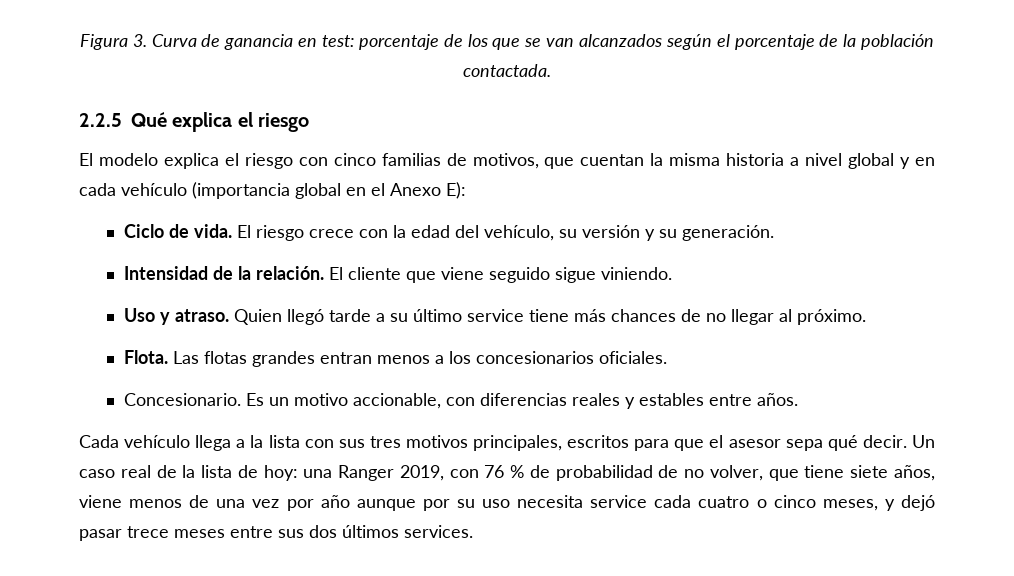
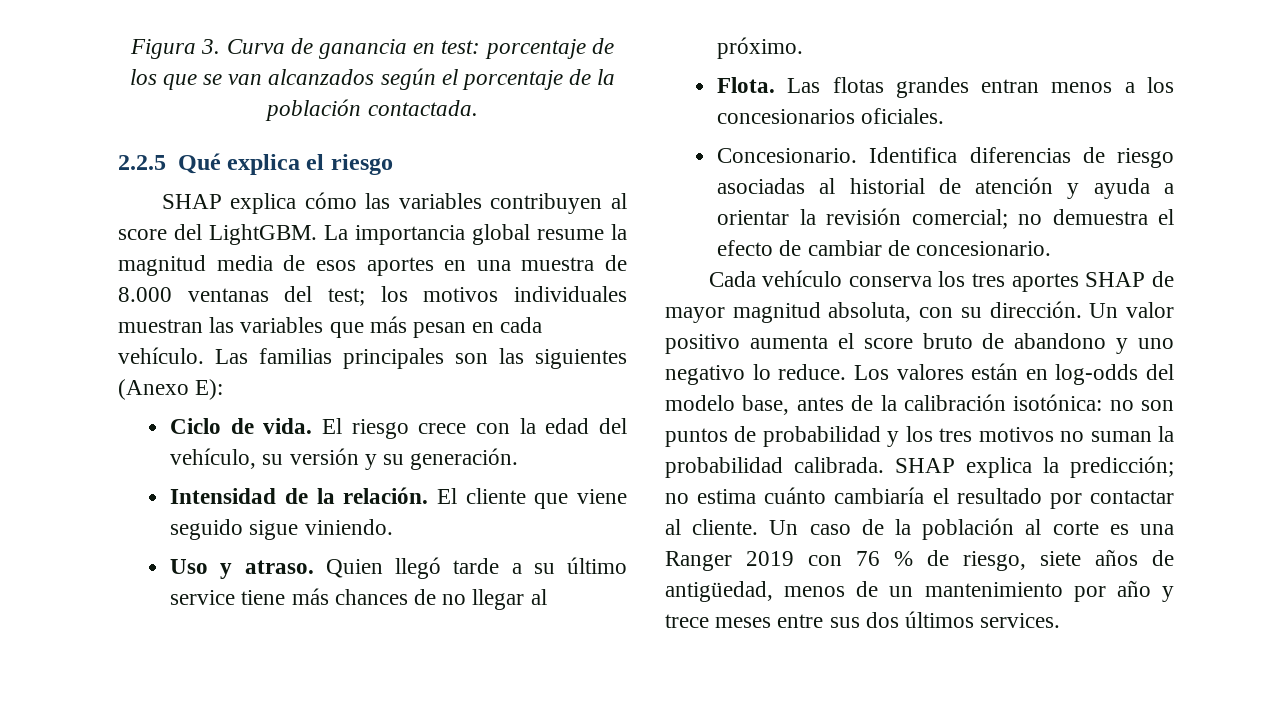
- El modelo explica el riesgo con cinco familias de motivos, que cuentan la misma historia a nivel global y en cada vehículo (importancia global en el Anexo E):
+ SHAP explica cómo las variables contribuyen al score del LightGBM. La importancia global resume la magnitud media de esos aportes en una muestra de 8.000 ventanas del test; los motivos individuales muestran las variables que más pesan en cada vehículo. Las familias principales son las siguientes (Anexo E):
- Es un motivo accionable, con diferencias reales y estables entre años.
- Cada vehículo llega a la lista con sus tres motivos principales, escritos para que el asesor sepa qué decir.
+ Identifica diferencias de riesgo asociadas al historial de atención y ayuda a orientar la revisión comercial; no demuestra el efecto de cambiar de concesionario.
+ Cada vehículo conserva los tres aportes SHAP de mayor magnitud absoluta, con su dirección. Un valor positivo aumenta el score bruto de abandono y uno negativo lo reduce. Los valores están en log-odds del modelo base, antes de la calibración isotónica: no son puntos de probabilidad y los tres motivos no suman la probabilidad calibrada. SHAP explica la predicción; no estima cuánto cambiaría el resultado por contactar al cliente.
- Un caso real de la lista de hoy: una Ranger 2019, con 76 % de probabilidad de no volver, que tiene siete años, viene menos de una vez por año aunque por su uso necesita service cada cuatro o cinco meses, y dejó pasar trece meses entre sus dos últimos services.
+ Un caso de la población al corte es una Ranger 2019 con 76 % de riesgo, siete años de antigüedad, menos de un mantenimiento por año y trece meses entre sus dos últimos services.

